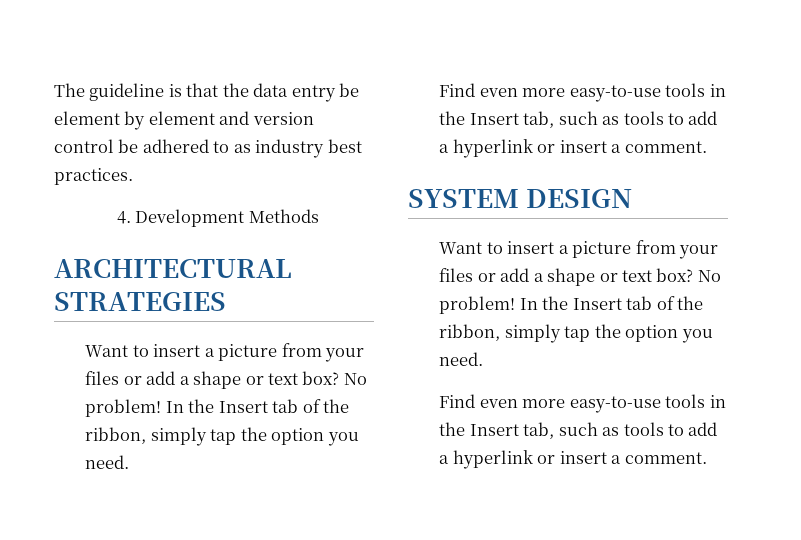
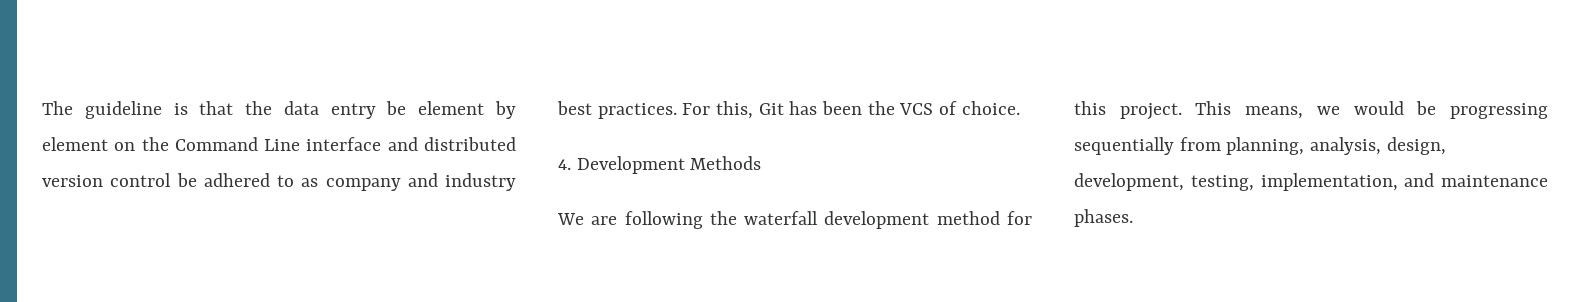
- The guideline is that the data entry be element by element and version control be adhered to as industry best practices.
+ The guideline is that the data entry be element by element on the Command Line interface and distributed version control be adhered to as company and industry best practices. For this, Git has been the VCS of choice.
  4. Development Methods
- ARCHITECTURAL STRATEGIES
- Want to insert a picture from your files or add a shape or text box? No problem! In the Insert tab of the ribbon, simply tap the option you need.
- Find even more easy-to-use tools in the Insert tab, such as tools to add a hyperlink or insert a comment.
- SYSTEM DESIGN
- Want to insert a picture from your files or add a shape or text box? No problem! In the Insert tab of the ribbon, simply tap the option you need.
- Find even more easy-to-use tools in the Insert tab, such as tools to add a hyperlink or insert a comment.
+ We are following the waterfall development method for this project. This means, we would be progressing sequentially from planning, analysis, design, development, testing, implementation, and maintenance phases.

